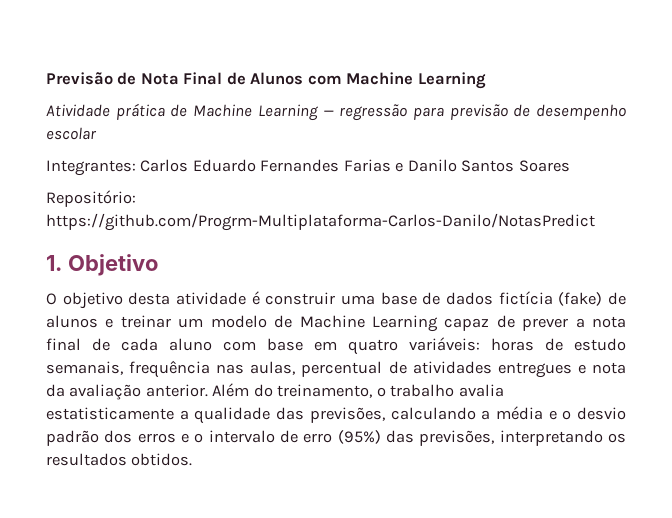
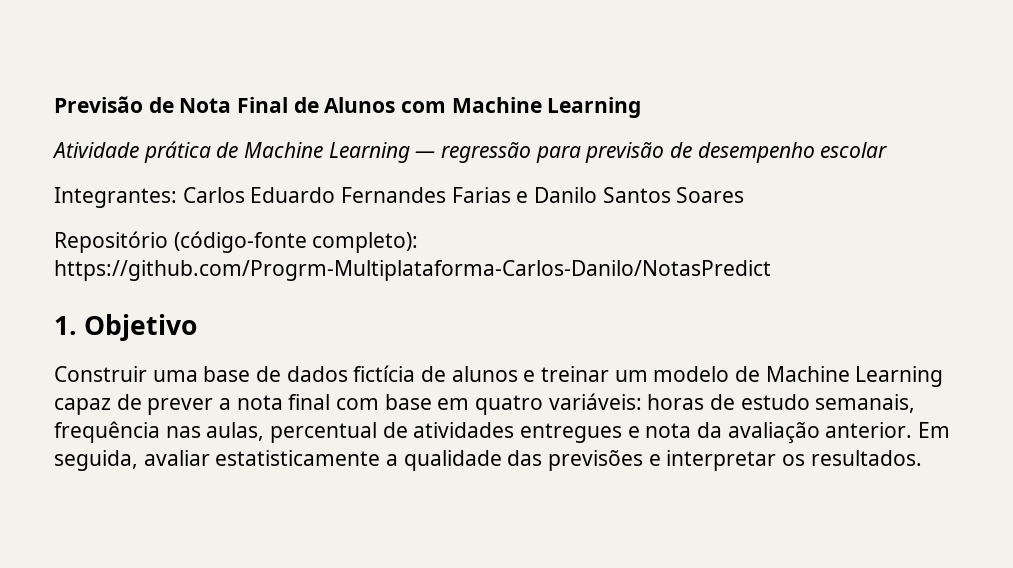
- Repositório: https://github.com/Progrm-Multiplataforma-Carlos-Danilo/NotasPredict
+ Repositório (código-fonte completo): https://github.com/Progrm-Multiplataforma-Carlos-Danilo/NotasPredict
- O objetivo desta atividade é construir uma base de dados fictícia (fake) de alunos e treinar um modelo de Machine Learning capaz de prever a nota final de cada aluno com base em quatro variáveis: horas de estudo semanais, frequência nas aulas, percentual de atividades entregues e nota da avaliação anterior.
+ Construir uma base de dados fictícia de alunos e treinar um modelo de Machine Learning capaz de prever a nota final com base em quatro variáveis: horas de estudo semanais, frequência nas aulas, percentual de atividades entregues e nota da avaliação anterior.
- Além do treinamento, o trabalho avalia estatisticamente a qualidade das previsões, calculando a média e o desvio padrão dos erros e o intervalo de erro (95%) das previsões, interpretando os resultados obtidos.
+ Em seguida, avaliar estatisticamente a qualidade das previsões e interpretar os resultados.

